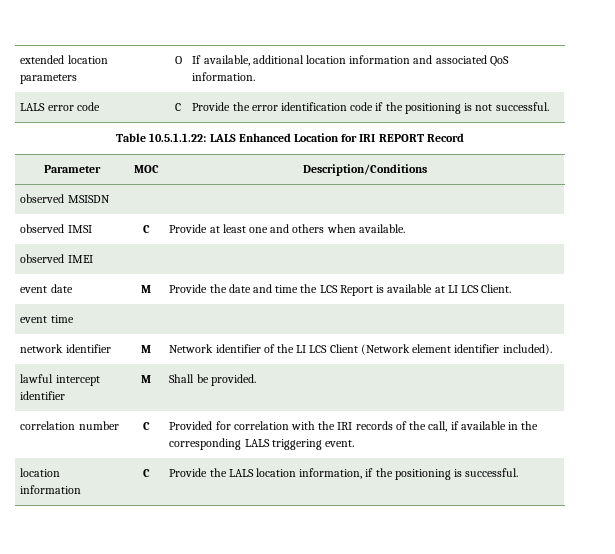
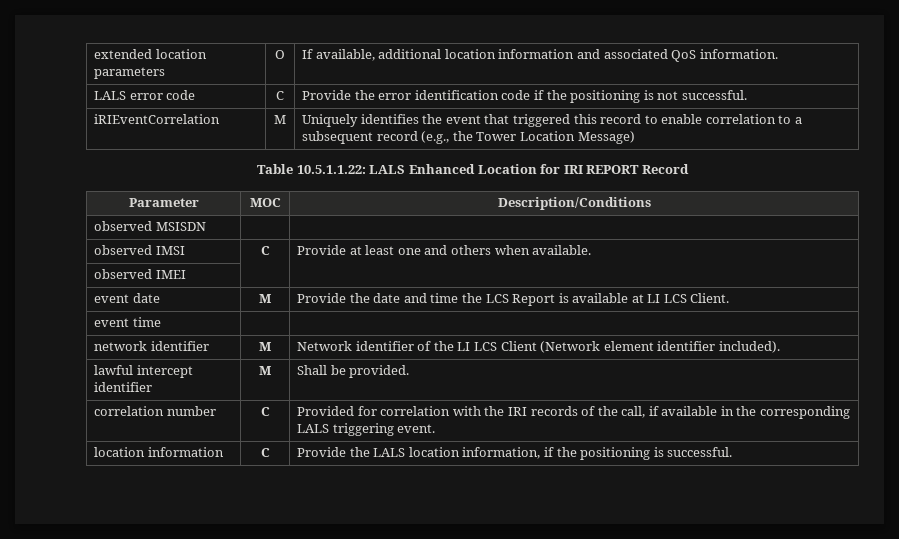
+ iRIEventCorrelation | M | Uniquely identifies the event that triggered this record to enable correlation to a subsequent record (e.g., the Tower Location Message)

